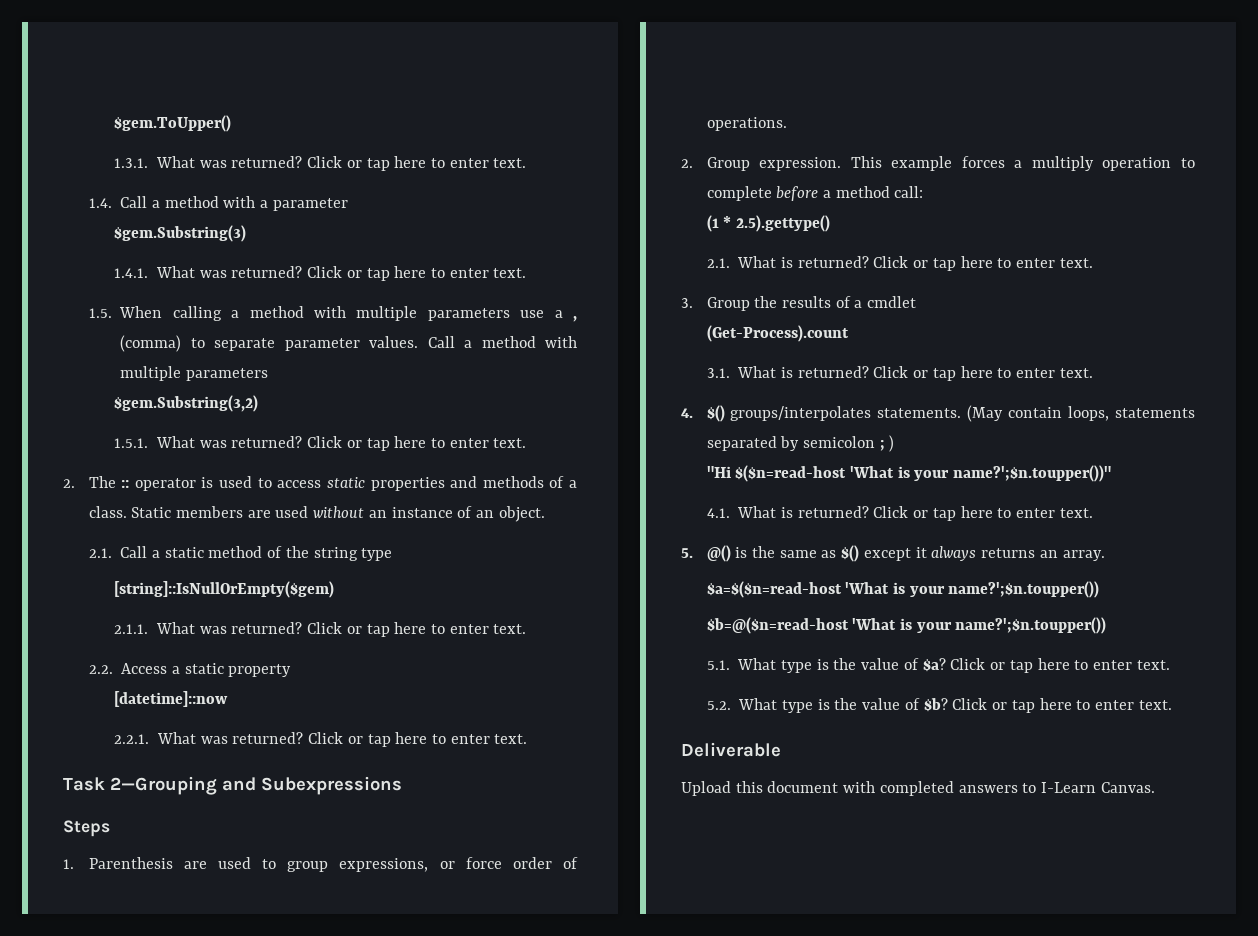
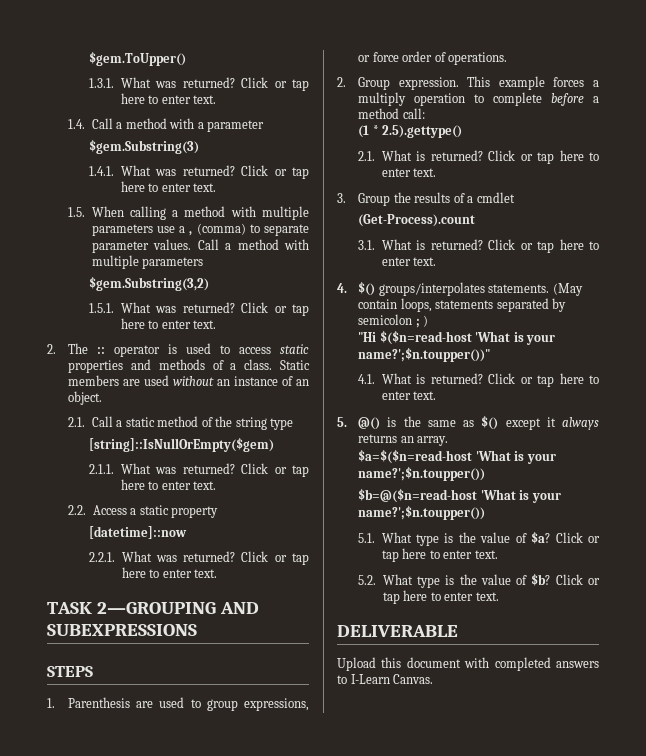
- Task 2—Grouping and Subexpressions
- Steps
+ TASK 2—GROUPING AND SUBEXPRESSIONS
+ STEPS
- Deliverable
+ DELIVERABLE

